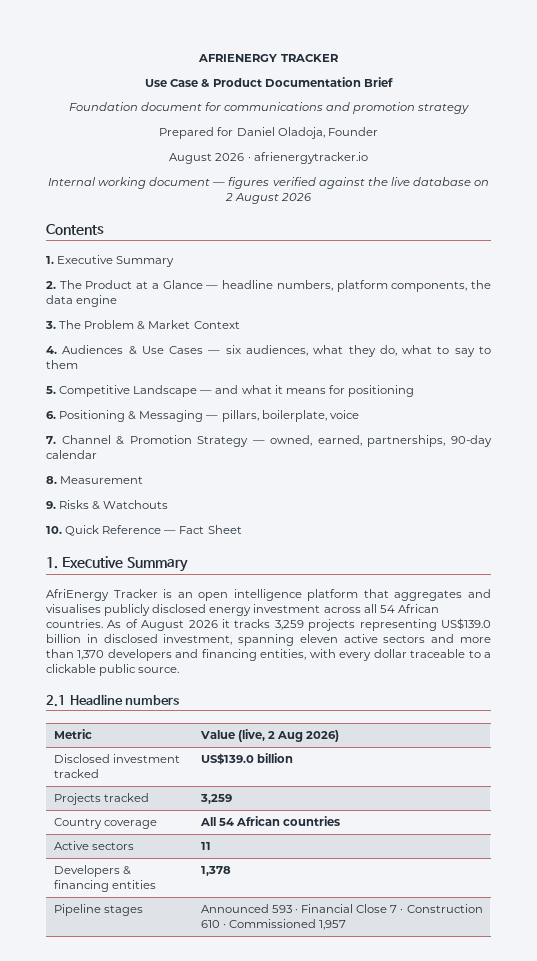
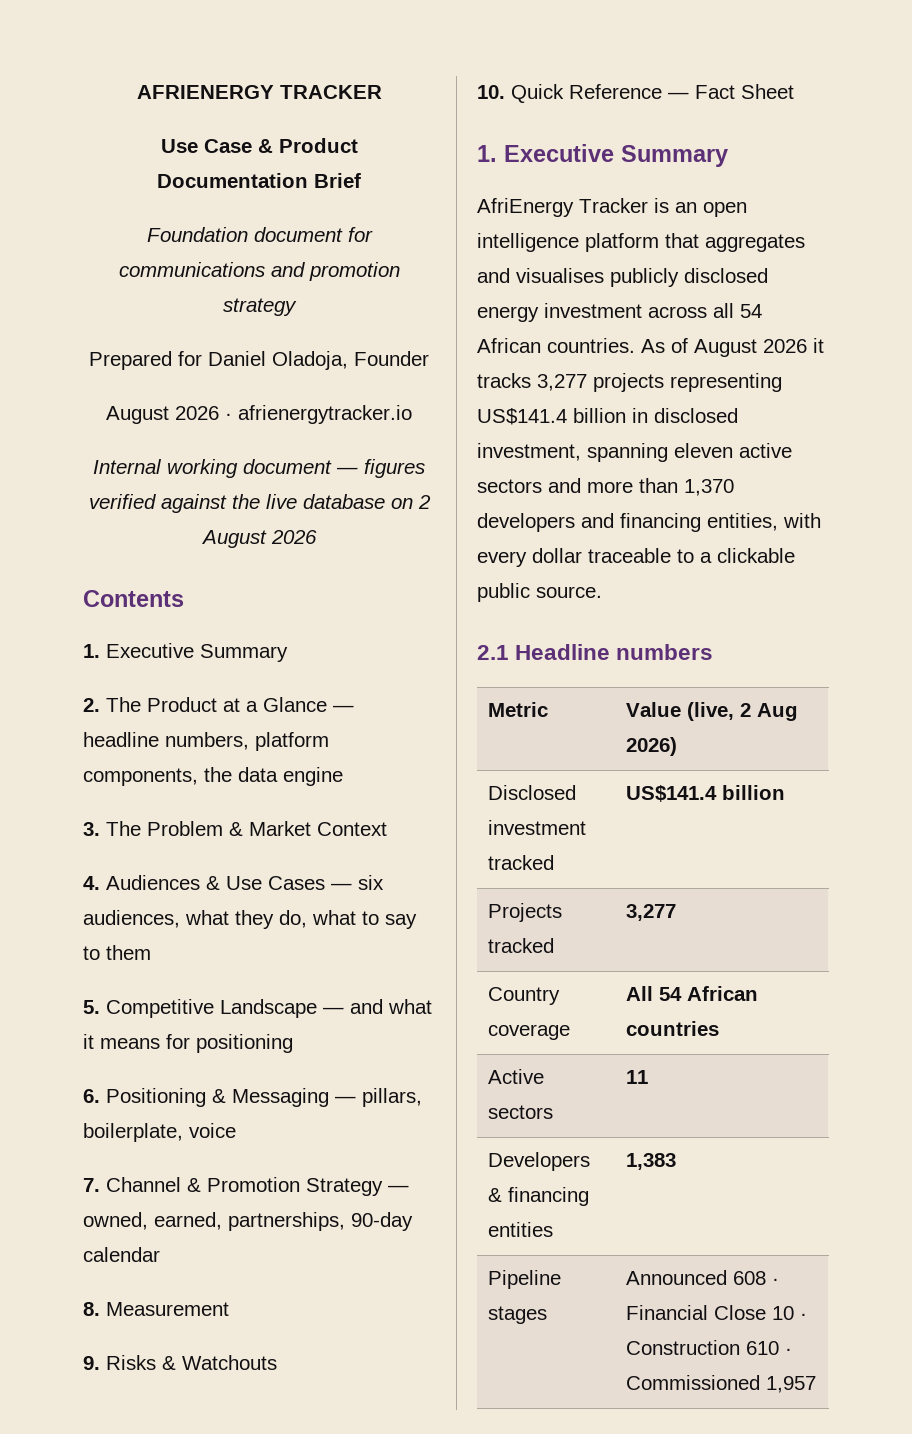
- As of August 2026 it tracks 3,259 projects representing US$139.0 billion in disclosed investment, spanning eleven active sectors and more than 1,370 developers and financing entities, with every dollar traceable to a clickable public source.
+ As of August 2026 it tracks 3,277 projects representing US$141.4 billion in disclosed investment, spanning eleven active sectors and more than 1,370 developers and financing entities, with every dollar traceable to a clickable public source.
- Disclosed investment tracked | US$139.0 billion
+ Disclosed investment tracked | US$141.4 billion
- Projects tracked | 3,259
+ Projects tracked | 3,277
- Developers & financing entities | 1,378
+ Developers & financing entities | 1,383
- Pipeline stages | Announced 593 · Financial Close 7 · Construction 610 · Commissioned 1,957
+ Pipeline stages | Announced 608 · Financial Close 10 · Construction 610 · Commissioned 1,957

